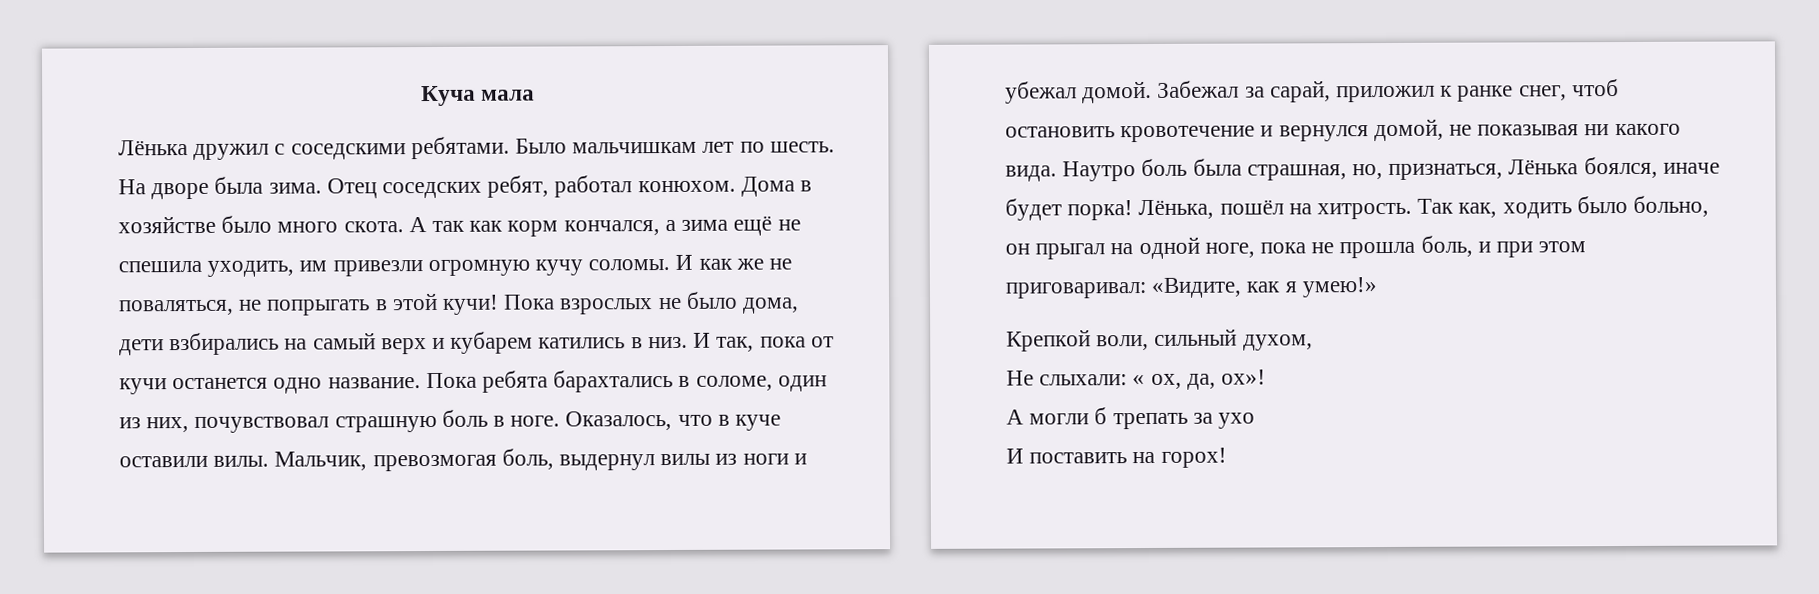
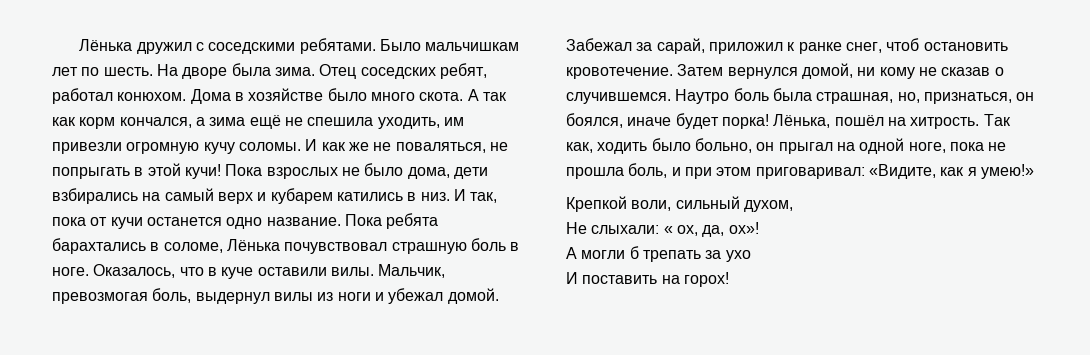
- Куча мала
- Пока ребята барахтались в соломе, один из них, почувствовал страшную боль в ноге.
+ Пока ребята барахтались в соломе, Лёнька почувствовал страшную боль в ноге.
- Забежал за сарай, приложил к ранке снег, чтоб остановить кровотечение и вернулся домой, не показывая ни какого вида.
+ Забежал за сарай, приложил к ранке снег, чтоб остановить кровотечение. Затем вернулся домой, ни кому не сказав о случившемся.
- Наутро боль была страшная, но, признаться, Лёнька боялся, иначе будет порка!
+ Наутро боль была страшная, но, признаться, он боялся, иначе будет порка!

